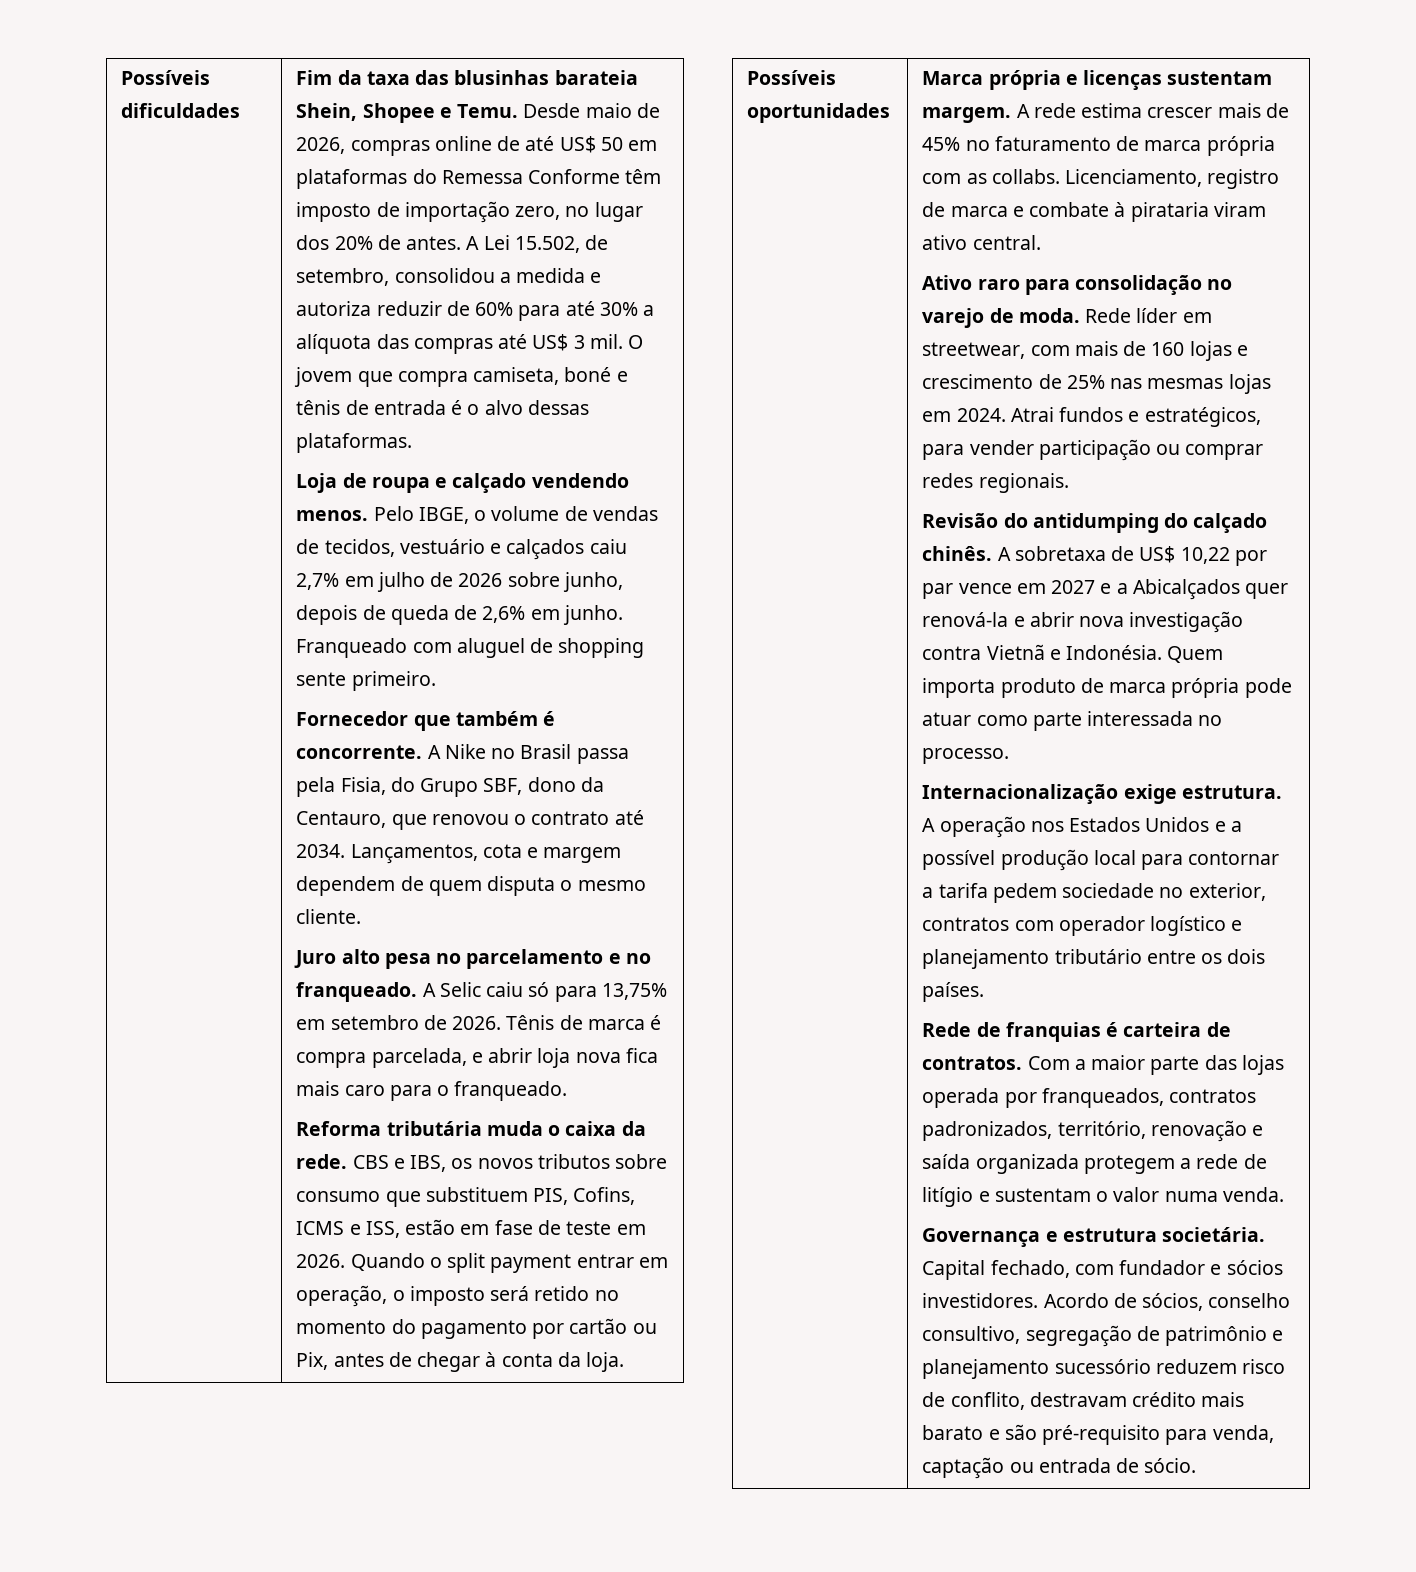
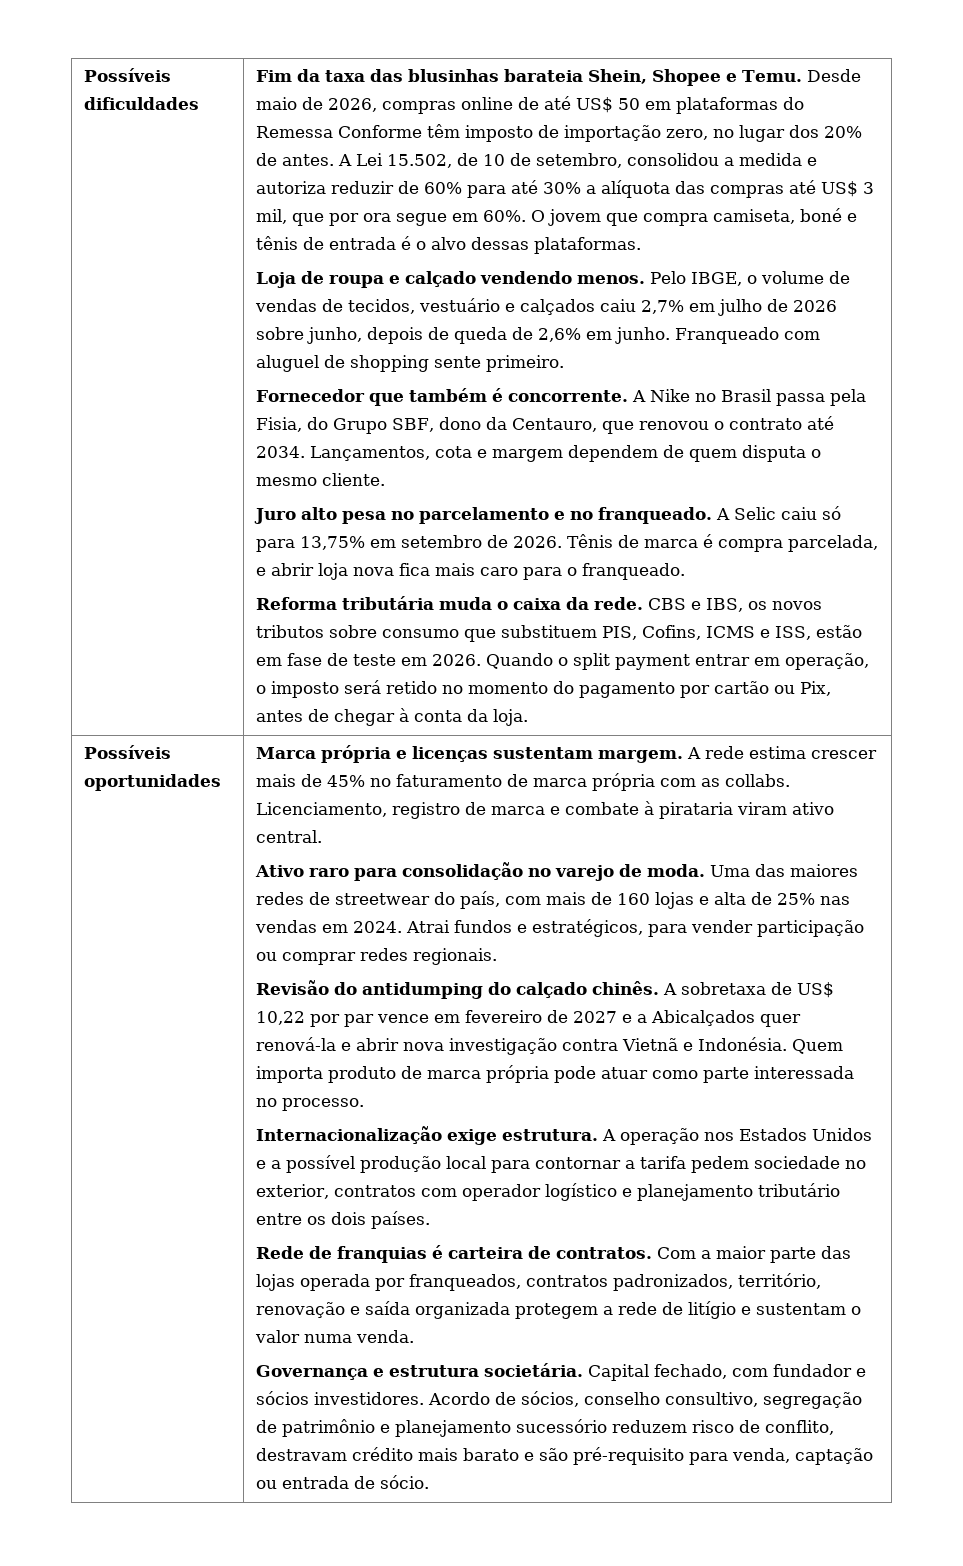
- A Lei 15.502, de setembro, consolidou a medida e autoriza reduzir de 60% para até 30% a alíquota das compras até US$ 3 mil.
+ A Lei 15.502, de 10 de setembro, consolidou a medida e autoriza reduzir de 60% para até 30% a alíquota das compras até US$ 3 mil, que por ora segue em 60%.
- Rede líder em streetwear, com mais de 160 lojas e crescimento de 25% nas mesmas lojas em 2024.
+ Uma das maiores redes de streetwear do país, com mais de 160 lojas e alta de 25% nas vendas em 2024.
- A sobretaxa de US$ 10,22 por par vence em 2027 e a Abicalçados quer renová-la e abrir nova investigação contra Vietnã e Indonésia.
+ A sobretaxa de US$ 10,22 por par vence em fevereiro de 2027 e a Abicalçados quer renová-la e abrir nova investigação contra Vietnã e Indonésia.

